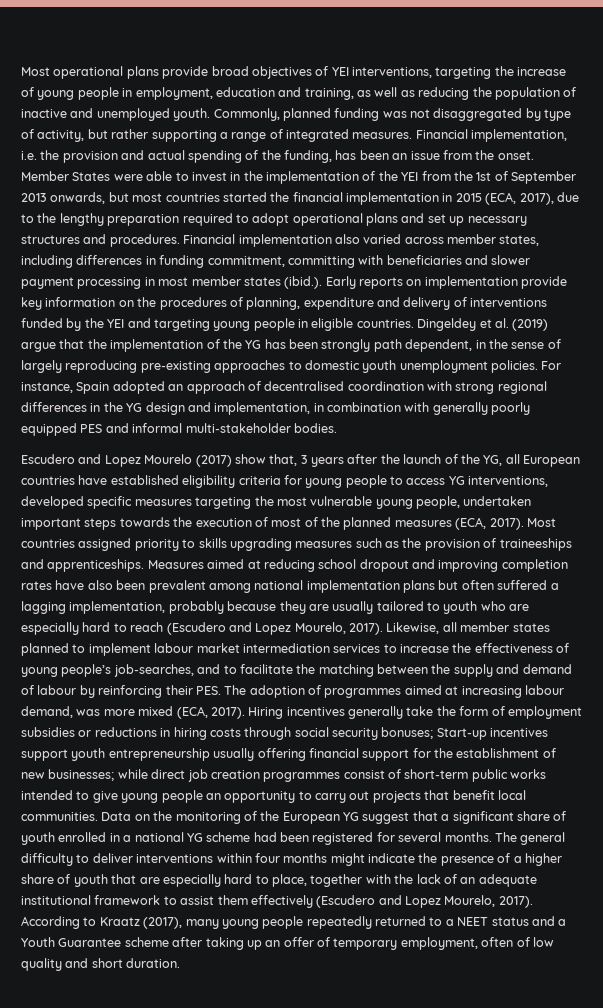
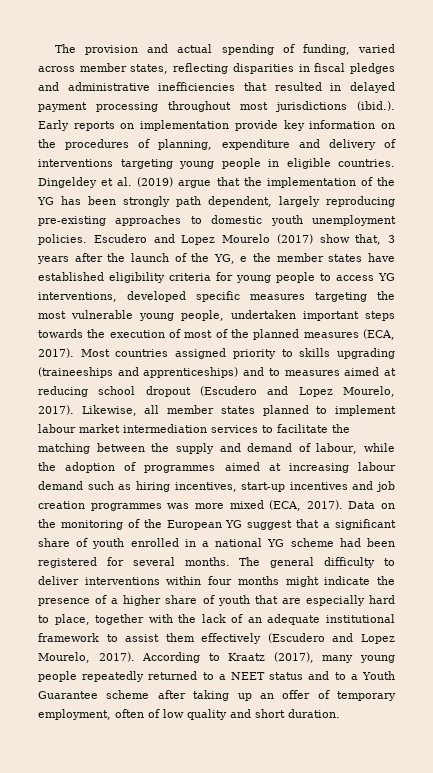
- Most operational plans provide broad objectives of YEI interventions, targeting the increase of young people in employment, education and training, as well as reducing the population of inactive and unemployed youth. Commonly, planned funding was not disaggregated by type of activity, but rather supporting a range of integrated measures. Financial implementation, i.e. the provision and actual spending of the funding, has been an issue from the onset. Member States were able to invest in the implementation of the YEI from the 1st of September 2013 onwards, but most countries started the financial implementation in 2015 (ECA, 2017), due to the lengthy preparation required to adopt operational plans and set up necessary structures and procedures. Financial implementation also varied across member states, including differences in funding commitment, committing with beneficiaries and slower payment processing in most member states (ibid.). Early reports on implementation provide key information on the procedures of planning, expenditure and delivery of interventions funded by the YEI and targeting young people in eligible countries.
+ The provision and actual spending of funding, varied across member states, reflecting disparities in fiscal pledges and administrative inefficiencies that resulted in delayed payment processing throughout most jurisdictions (ibid.). Early reports on implementation provide key information on the procedures of planning, expenditure and delivery of interventions targeting young people in eligible countries.
- Dingeldey et al. (2019) argue that the implementation of the YG has been strongly path dependent, in the sense of largely reproducing pre-existing approaches to domestic youth unemployment policies. For instance, Spain adopted an approach of decentralised coordination with strong regional differences in the YG design and implementation, in combination with generally poorly equipped PES and informal multi-stakeholder bodies.
- Escudero and Lopez Mourelo (2017) show that, 3 years after the launch of the YG, all European countries have established eligibility criteria for young people to access YG interventions, developed specific measures targeting the most vulnerable young people, undertaken important steps towards the execution of most of the planned measures (ECA, 2017).
+ Dingeldey et al. (2019) argue that the implementation of the YG has been strongly path dependent, largely reproducing pre-existing approaches to domestic youth unemployment policies. Escudero and Lopez Mourelo (2017) show that, 3 years after the launch of the YG, e the member states have established eligibility criteria for young people to access YG interventions, developed specific measures targeting the most vulnerable young people, undertaken important steps towards the execution of most of the planned measures (ECA, 2017).
- Most countries assigned priority to skills upgrading measures such as the provision of traineeships and apprenticeships. Measures aimed at reducing school dropout and improving completion rates have also been prevalent among national implementation plans but often suffered a lagging implementation, probably because they are usually tailored to youth who are especially hard to reach (Escudero and Lopez Mourelo, 2017).
+ Most countries assigned priority to skills upgrading (traineeships and apprenticeships) and to measures aimed at reducing school dropout (Escudero and Lopez Mourelo, 2017).
- Likewise, all member states planned to implement labour market intermediation services to increase the effectiveness of young people’s job-searches, and to facilitate the matching between the supply and demand of labour by reinforcing their PES. The adoption of programmes aimed at increasing labour demand, was more mixed (ECA, 2017).
+ Likewise, all member states planned to implement labour market intermediation services to facilitate the matching between the supply and demand of labour, while the adoption of programmes aimed at increasing labour demand such as hiring incentives, start-up incentives and job creation programmes was more mixed (ECA, 2017).
- Hiring incentives generally take the form of employment subsidies or reductions in hiring costs through social security bonuses; Start-up incentives support youth entrepreneurship usually offering financial support for the establishment of new businesses; while direct job creation programmes consist of short-term public works intended to give young people an opportunity to carry out projects that benefit local communities.
- According to Kraatz (2017), many young people repeatedly returned to a NEET status and a Youth Guarantee scheme after taking up an offer of temporary employment, often of low quality and short duration.
+ According to Kraatz (2017), many young people repeatedly returned to a NEET status and to a Youth Guarantee scheme after taking up an offer of temporary employment, often of low quality and short duration.

